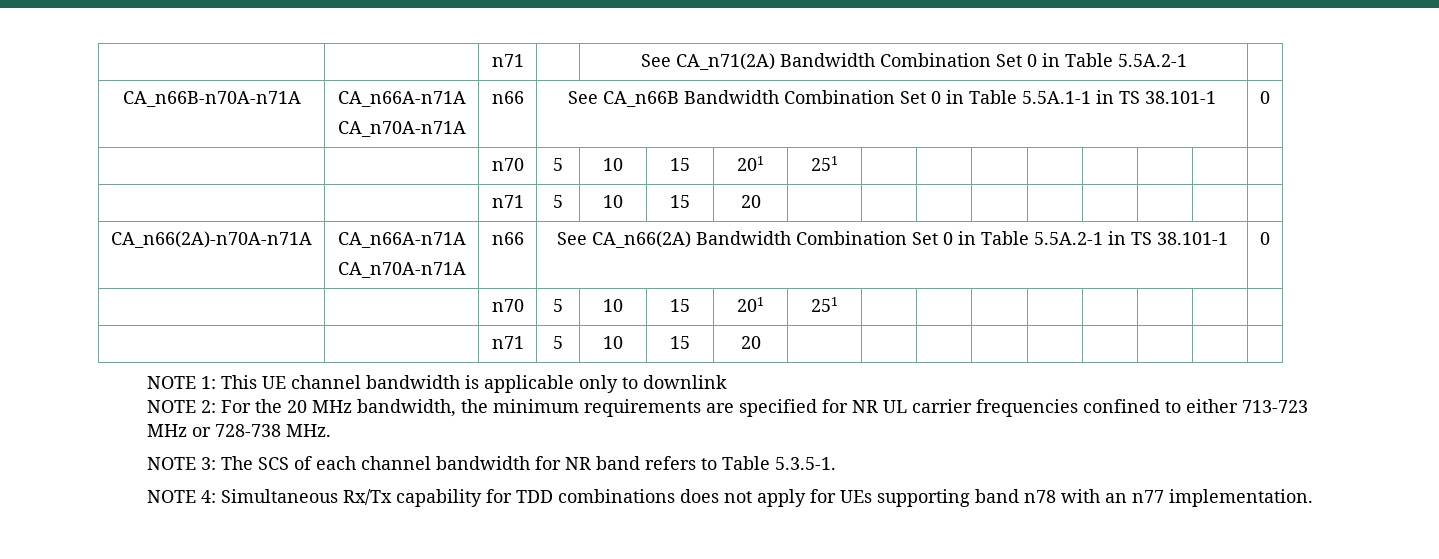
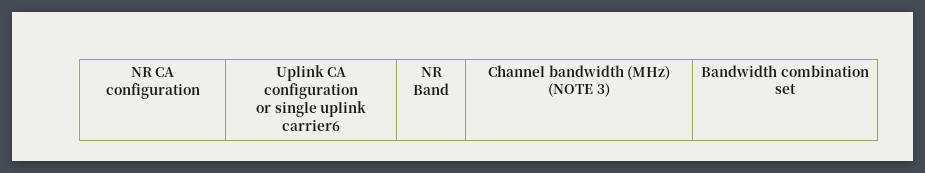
- | | n71 | | See CA_n71(2A) Bandwidth Combination Set 0 in Table 5.5A.2-1 |
- CA_n66B-n70A-n71A | CA_n66A-n71A
- CA_n70A-n71A | n66 | See CA_n66B Bandwidth Combination Set 0 in Table 5.5A.1-1 in TS 38.101-1 | 0
- | | n70 | 5 | 10 | 15 | 201 | 251 | | | | | | | |
- | | n71 | 5 | 10 | 15 | 20 | | | | | | | | |
- CA_n66(2A)-n70A-n71A | CA_n66A-n71A
- CA_n70A-n71A | n66 | See CA_n66(2A) Bandwidth Combination Set 0 in Table 5.5A.2-1 in TS 38.101-1 | 0
- | | n70 | 5 | 10 | 15 | 201 | 251 | | | | | | | |
- | | n71 | 5 | 10 | 15 | 20 | | | | | | | | |
- NOTE 1: This UE channel bandwidth is applicable only to downlink
- NOTE 2: For the 20 MHz bandwidth, the minimum requirements are specified for NR UL carrier frequencies confined to either 713-723 MHz or 728-738 MHz.
- NOTE 3: The SCS of each channel bandwidth for NR band refers to Table 5.3.5-1.
- NOTE 4: Simultaneous Rx/Tx capability for TDD combinations does not apply for UEs supporting band n78 with an n77 implementation.
+ NR CA configuration | Uplink CA configuration
+ or single uplink carrier6 | NR Band | Channel bandwidth (MHz) (NOTE 3) | Bandwidth combination set

